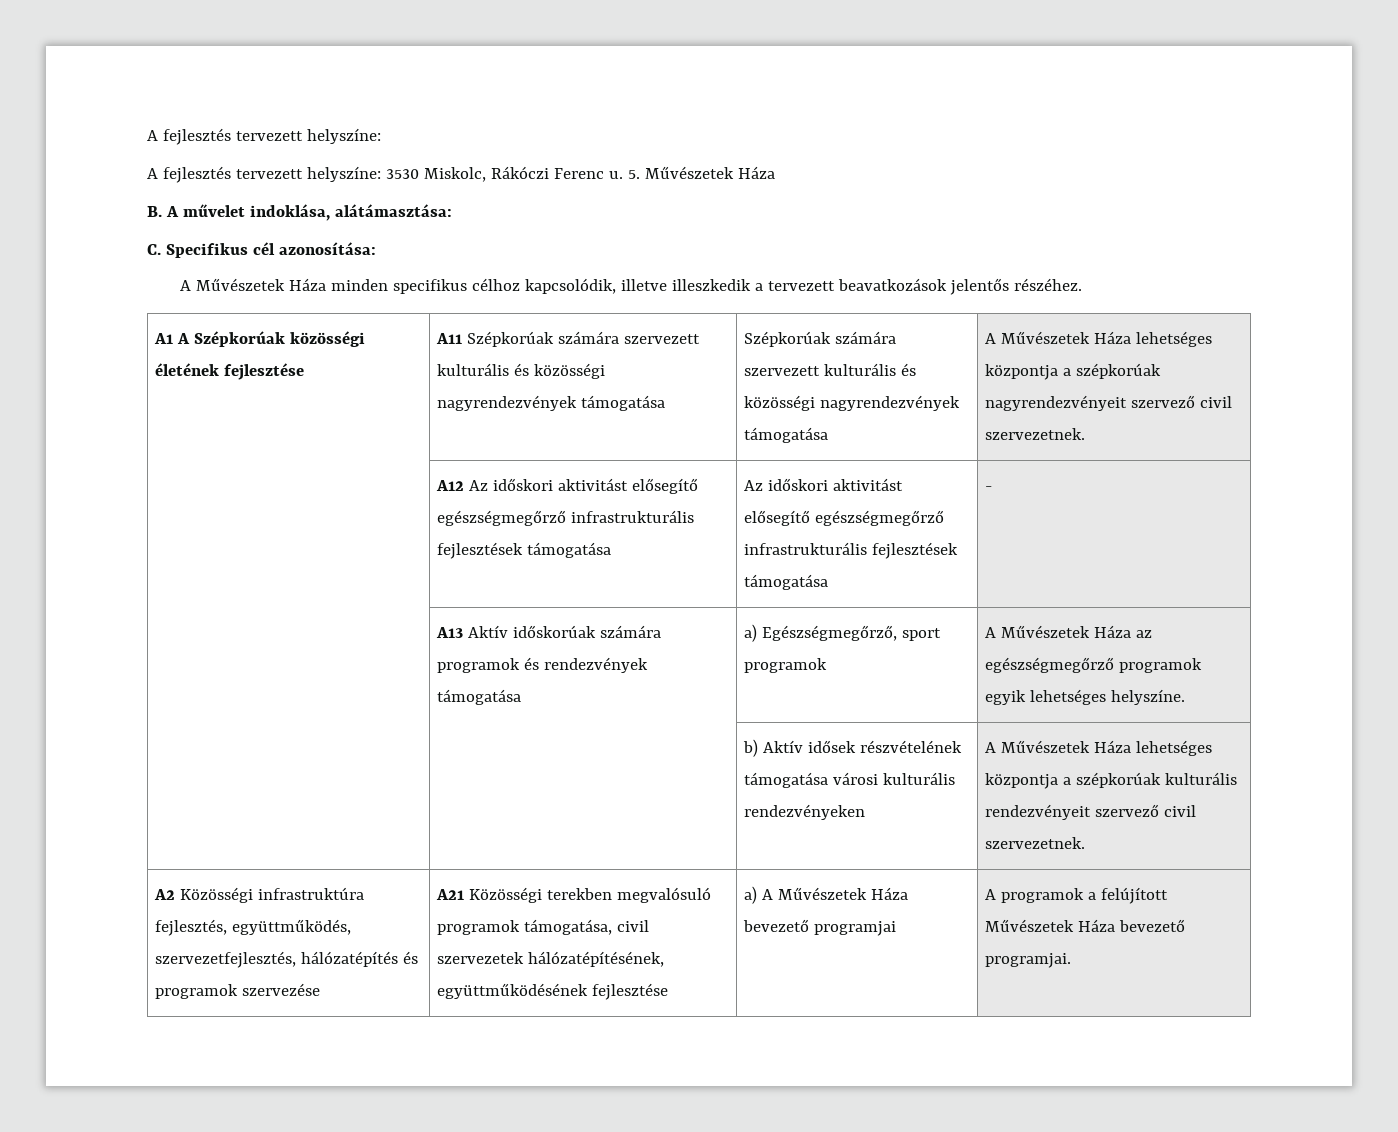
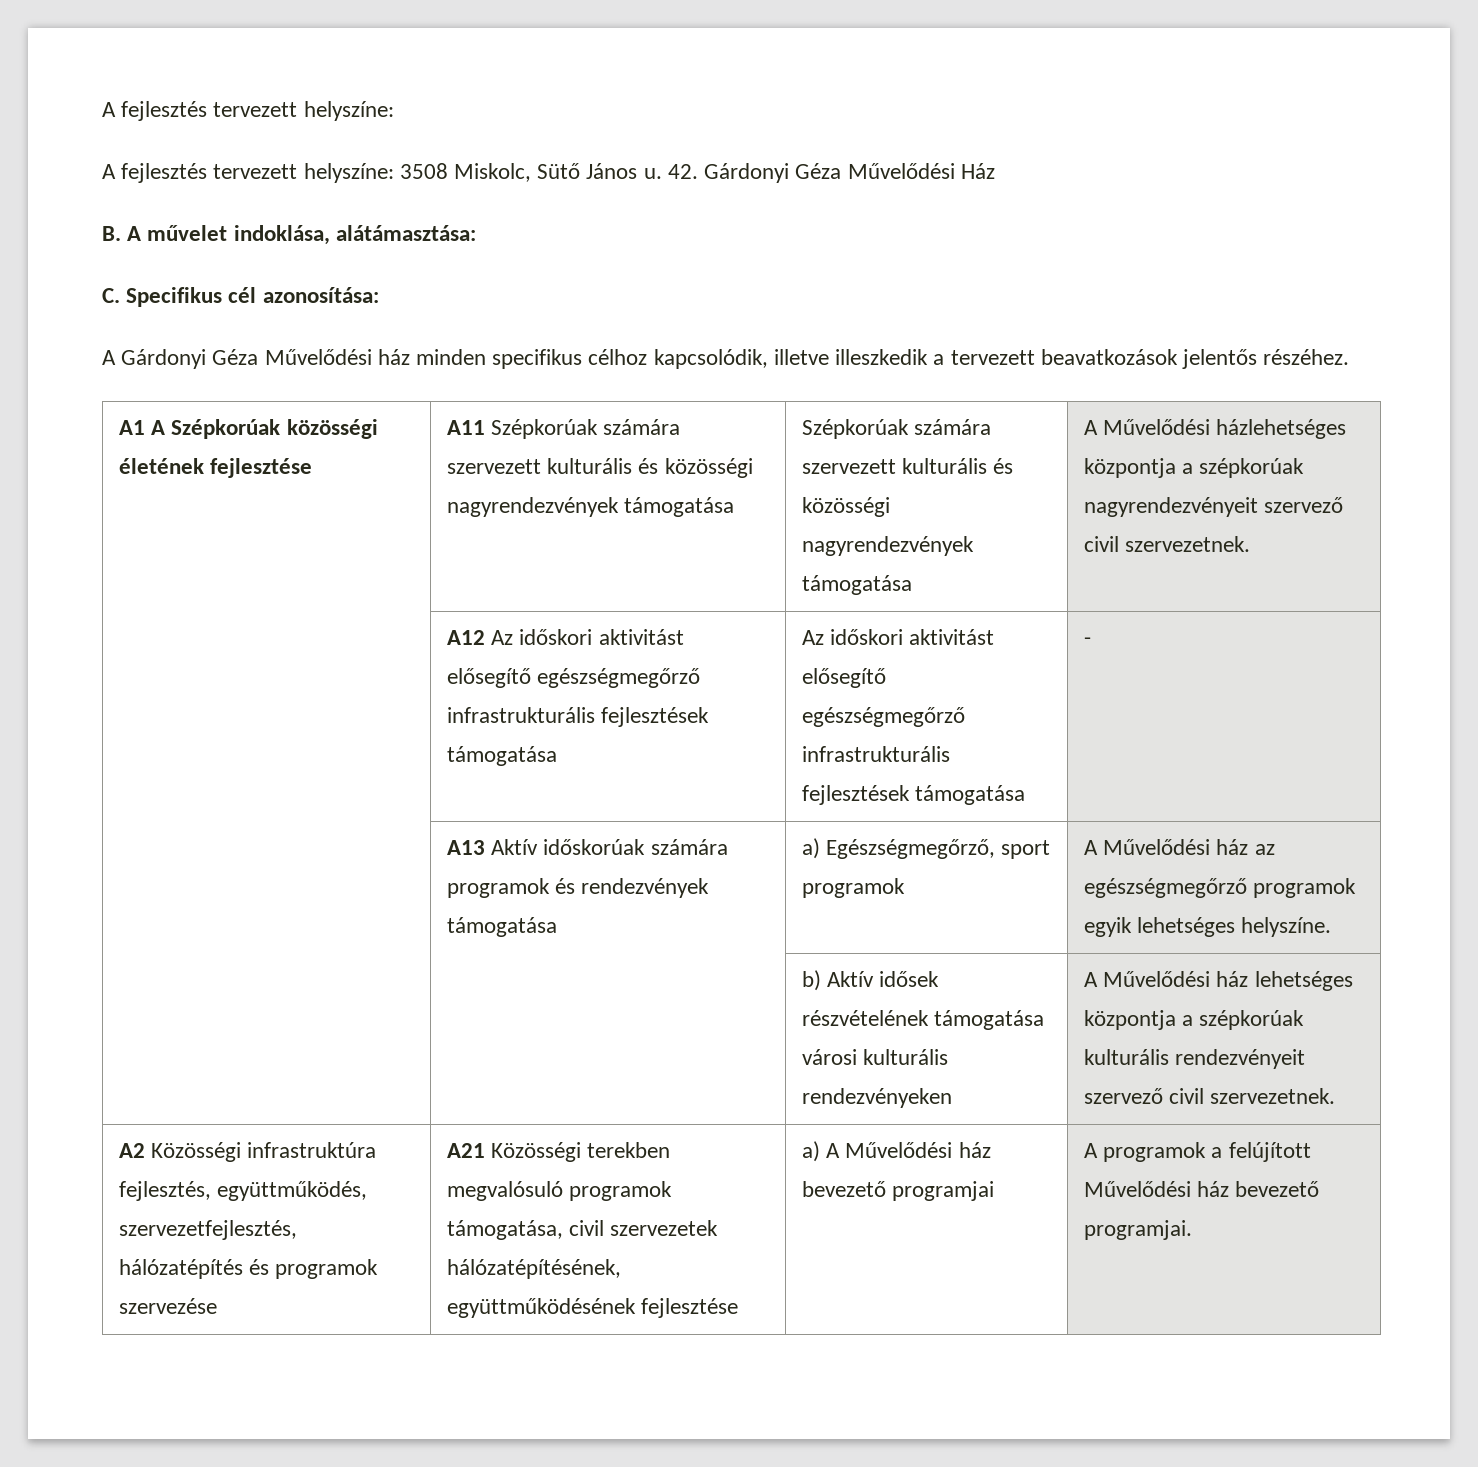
- A fejlesztés tervezett helyszíne: 3530 Miskolc, Rákóczi Ferenc u. 5. Művészetek Háza
+ A fejlesztés tervezett helyszíne: 3508 Miskolc, Sütő János u. 42. Gárdonyi Géza Művelődési Ház
- A Művészetek Háza minden specifikus célhoz kapcsolódik, illetve illeszkedik a tervezett beavatkozások jelentős részéhez.
+ A Gárdonyi Géza Művelődési ház minden specifikus célhoz kapcsolódik, illetve illeszkedik a tervezett beavatkozások jelentős részéhez.
- A1 A Szépkorúak közösségi életének fejlesztése | A11 Szépkorúak számára szervezett kulturális és közösségi nagyrendezvények támogatása | Szépkorúak számára szervezett kulturális és közösségi nagyrendezvények támogatása | A Művészetek Háza lehetséges központja a szépkorúak nagyrendezvényeit szervező civil szervezetnek.
+ A1 A Szépkorúak közösségi életének fejlesztése | A11 Szépkorúak számára szervezett kulturális és közösségi nagyrendezvények támogatása | Szépkorúak számára szervezett kulturális és közösségi nagyrendezvények támogatása | A Művelődési házlehetséges központja a szépkorúak nagyrendezvényeit szervező civil szervezetnek.
- | A13 Aktív időskorúak számára programok és rendezvények támogatása | a) Egészségmegőrző, sport programok | A Művészetek Háza az egészségmegőrző programok egyik lehetséges helyszíne.
+ | A13 Aktív időskorúak számára programok és rendezvények támogatása | a) Egészségmegőrző, sport programok | A Művelődési ház az egészségmegőrző programok egyik lehetséges helyszíne.
- | | b) Aktív idősek részvételének támogatása városi kulturális rendezvényeken | A Művészetek Háza lehetséges központja a szépkorúak kulturális rendezvényeit szervező civil szervezetnek.
+ | | b) Aktív idősek részvételének támogatása városi kulturális rendezvényeken | A Művelődési ház lehetséges központja a szépkorúak kulturális rendezvényeit szervező civil szervezetnek.
- A2 Közösségi infrastruktúra fejlesztés, együttműködés, szervezetfejlesztés, hálózatépítés és programok szervezése | A21 Közösségi terekben megvalósuló programok támogatása, civil szervezetek hálózatépítésének, együttműködésének fejlesztése | a) A Művészetek Háza bevezető programjai | A programok a felújított Művészetek Háza bevezető programjai.
+ A2 Közösségi infrastruktúra fejlesztés, együttműködés, szervezetfejlesztés, hálózatépítés és programok szervezése | A21 Közösségi terekben megvalósuló programok támogatása, civil szervezetek hálózatépítésének, együttműködésének fejlesztése | a) A Művelődési ház bevezető programjai | A programok a felújított Művelődési ház bevezető programjai.

